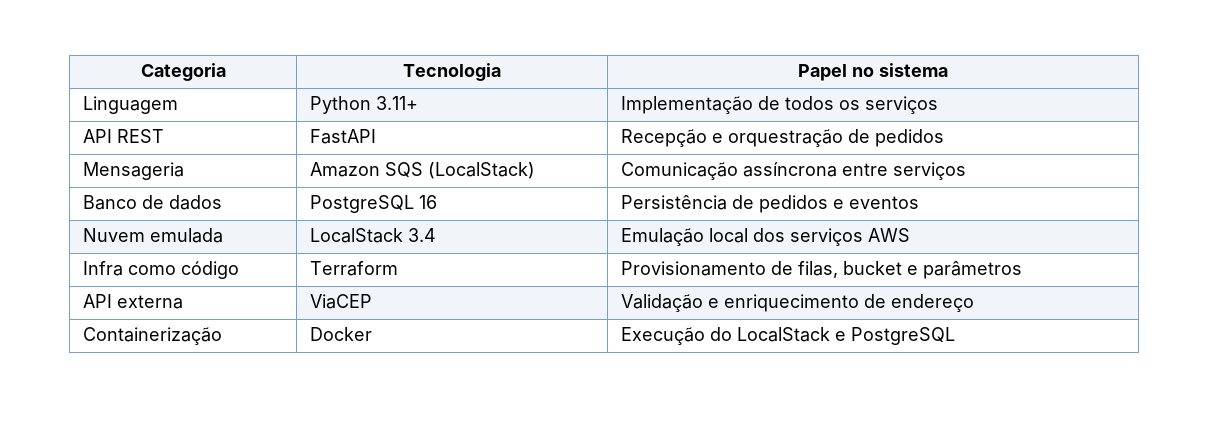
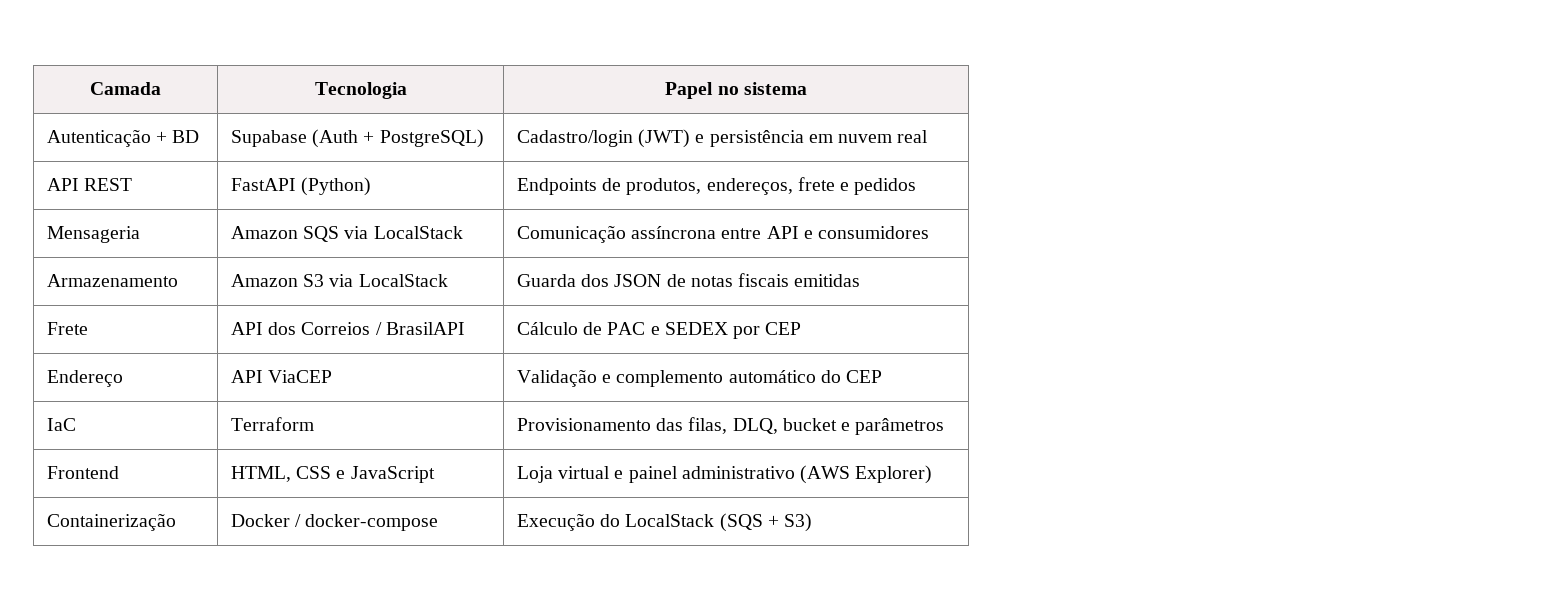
- Categoria | Tecnologia | Papel no sistema
+ Camada | Tecnologia | Papel no sistema
- Linguagem | Python 3.11+ | Implementação de todos os serviços
- API REST | FastAPI | Recepção e orquestração de pedidos
+ Autenticação + BD | Supabase (Auth + PostgreSQL) | Cadastro/login (JWT) e persistência em nuvem real
+ API REST | FastAPI (Python) | Endpoints de produtos, endereços, frete e pedidos
- Mensageria | Amazon SQS (LocalStack) | Comunicação assíncrona entre serviços
- Banco de dados | PostgreSQL 16 | Persistência de pedidos e eventos
- Nuvem emulada | LocalStack 3.4 | Emulação local dos serviços AWS
- Infra como código | Terraform | Provisionamento de filas, bucket e parâmetros
+ Mensageria | Amazon SQS via LocalStack | Comunicação assíncrona entre API e consumidores
+ Armazenamento | Amazon S3 via LocalStack | Guarda dos JSON de notas fiscais emitidas
+ Frete | API dos Correios / BrasilAPI | Cálculo de PAC e SEDEX por CEP
+ Endereço | API ViaCEP | Validação e complemento automático do CEP
+ IaC | Terraform | Provisionamento das filas, DLQ, bucket e parâmetros
- API externa | ViaCEP | Validação e enriquecimento de endereço
+ Frontend | HTML, CSS e JavaScript | Loja virtual e painel administrativo (AWS Explorer)
- Containerização | Docker | Execução do LocalStack e PostgreSQL
+ Containerização | Docker / docker-compose | Execução do LocalStack (SQS + S3)

